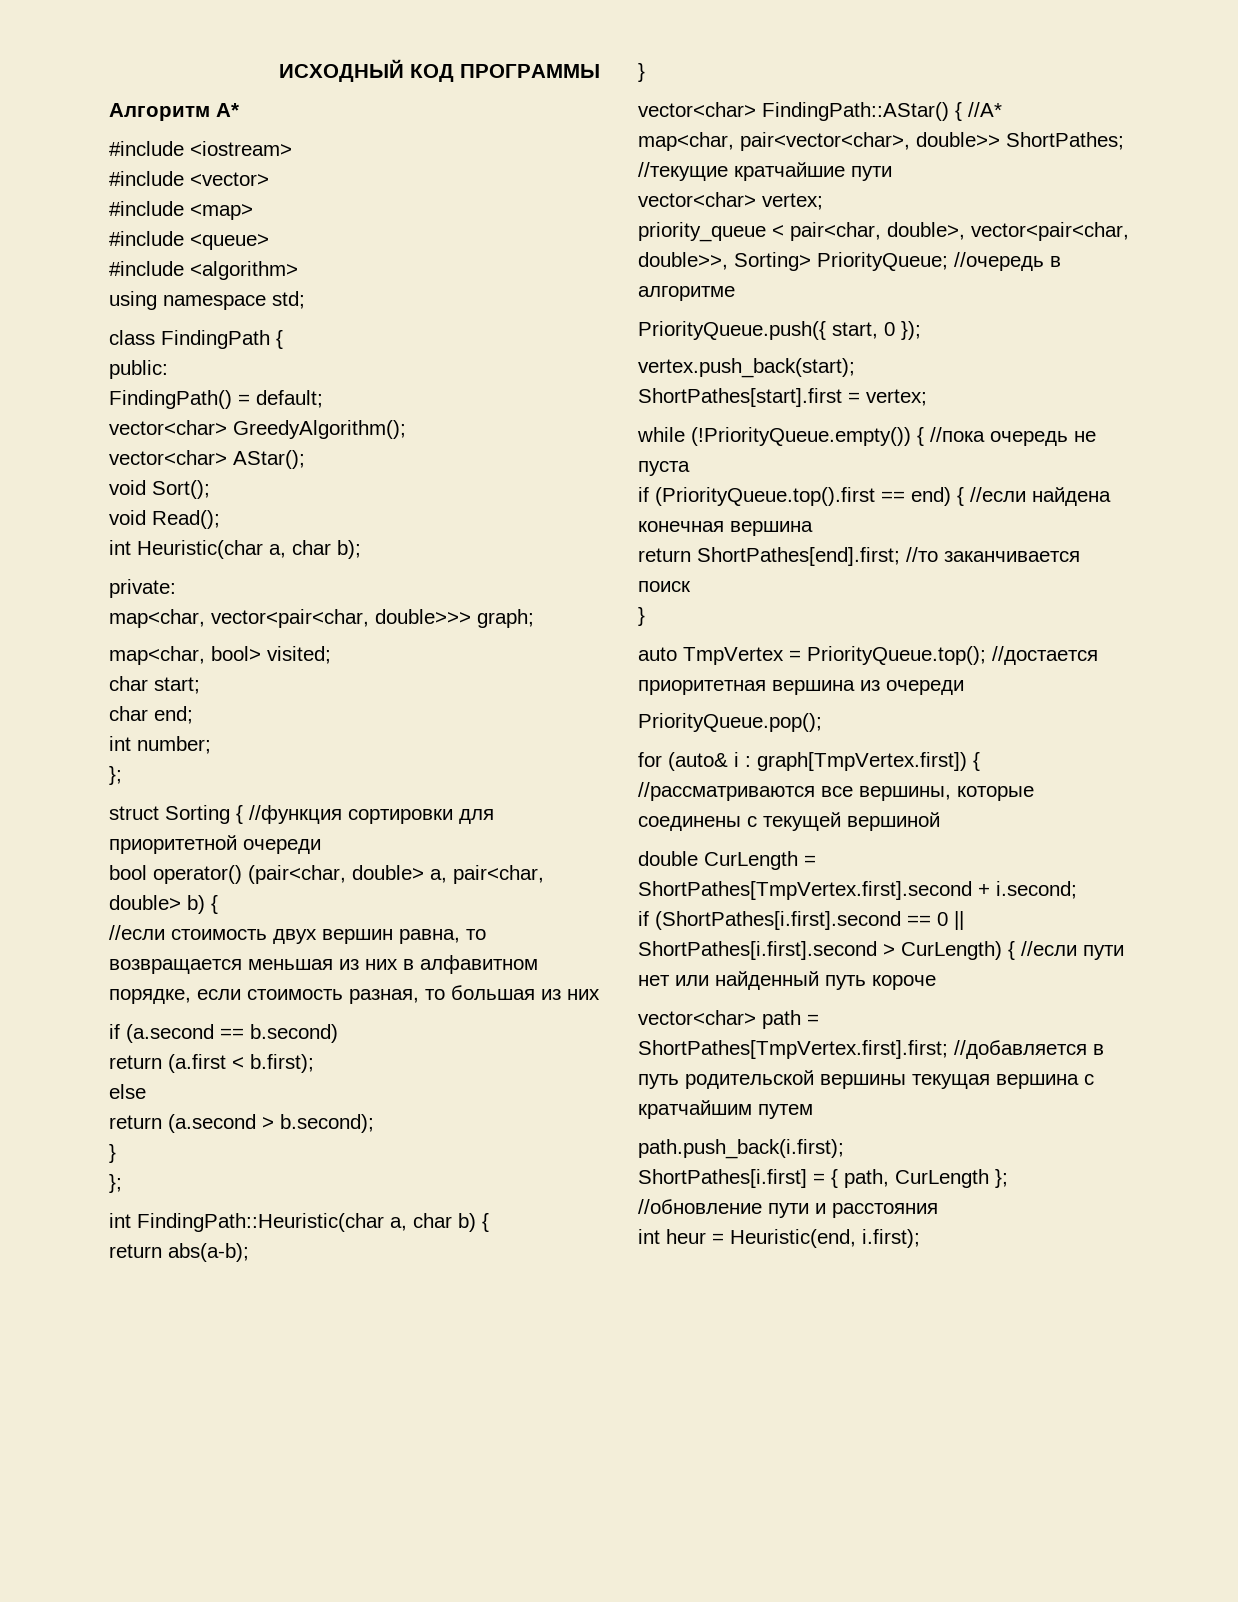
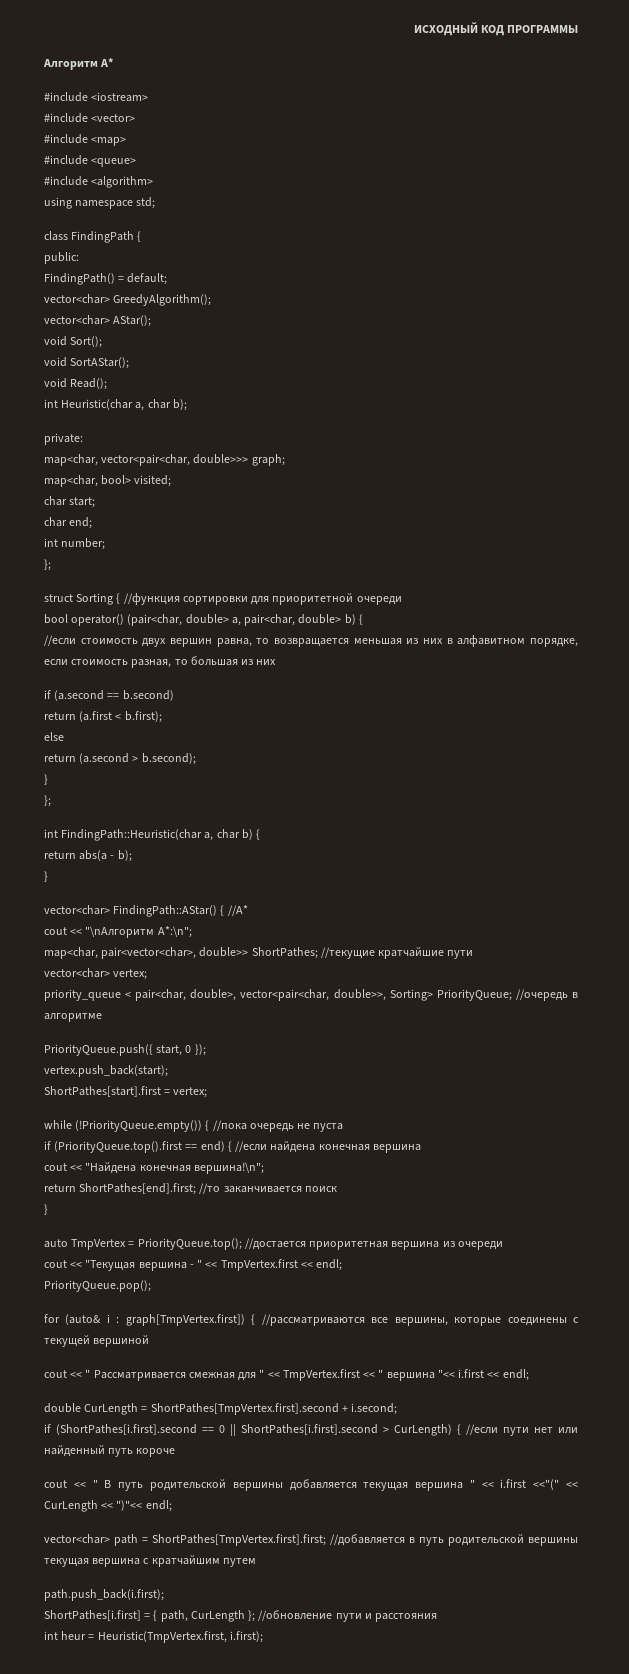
+ void SortAStar();
- return abs(a-b);
+ return abs(a - b);
+ cout << "\nАлгоритм А*:\n";
+ cout << "Найдена конечная вершина!\n";
+ cout << "Текущая вершина - " << TmpVertex.first << endl;
+ cout << " Рассматривается смежная для " << TmpVertex.first << " вершина "<< i.first << endl;
+ cout << " В путь родительской вершины добавляется текущая вершина " << i.first <<"(" << CurLength << ")"<< endl;
- int heur = Heuristic(end, i.first);
+ int heur = Heuristic(TmpVertex.first, i.first);

